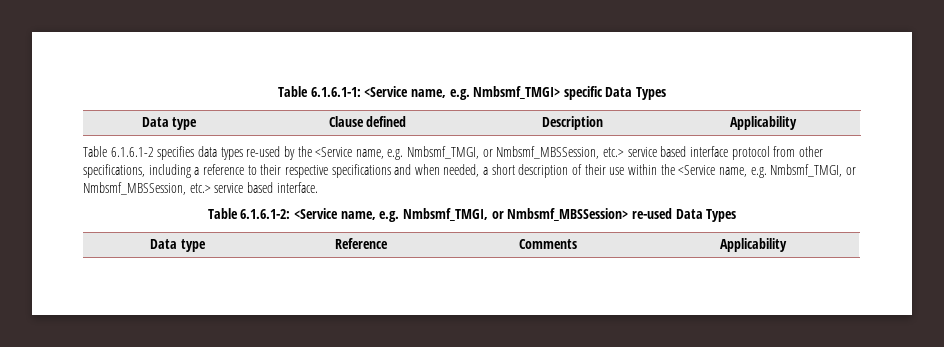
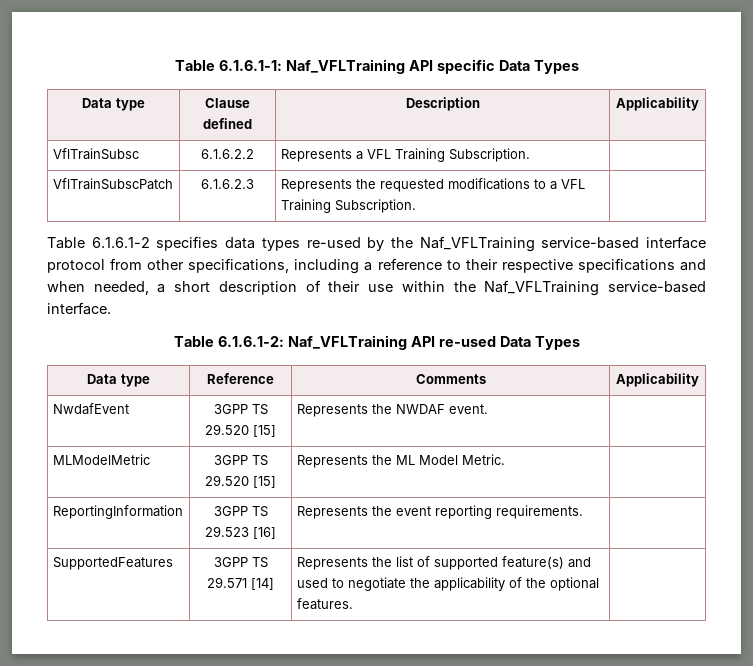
- Table 6.1.6.1-1: <Service name, e.g. Nmbsmf_TMGI> specific Data Types
+ Table 6.1.6.1-1: Naf_VFLTraining API specific Data Types
+ VflTrainSubsc | 6.1.6.2.2 | Represents a VFL Training Subscription. |
+ VflTrainSubscPatch | 6.1.6.2.3 | Represents the requested modifications to a VFL Training Subscription. |
- Table 6.1.6.1-2 specifies data types re-used by the <Service name, e.g. Nmbsmf_TMGI, or Nmbsmf_MBSSession, etc.> service based interface protocol from other specifications, including a reference to their respective specifications and when needed, a short description of their use within the <Service name, e.g. Nmbsmf_TMGI, or Nmbsmf_MBSSession, etc.> service based interface.
- Table 6.1.6.1-2: <Service name, e.g. Nmbsmf_TMGI, or Nmbsmf_MBSSession> re-used Data Types
+ Table 6.1.6.1-2 specifies data types re-used by the Naf_VFLTraining service-based interface protocol from other specifications, including a reference to their respective specifications and when needed, a short description of their use within the Naf_VFLTraining service-based interface.
+ Table 6.1.6.1-2: Naf_VFLTraining API re-used Data Types
+ NwdafEvent | 3GPP TS 29.520 [15] | Represents the NWDAF event. |
+ MLModelMetric | 3GPP TS 29.520 [15] | Represents the ML Model Metric. |
+ ReportingInformation | 3GPP TS 29.523 [16] | Represents the event reporting requirements. |
+ SupportedFeatures | 3GPP TS 29.571 [14] | Represents the list of supported feature(s) and used to negotiate the applicability of the optional features. |

